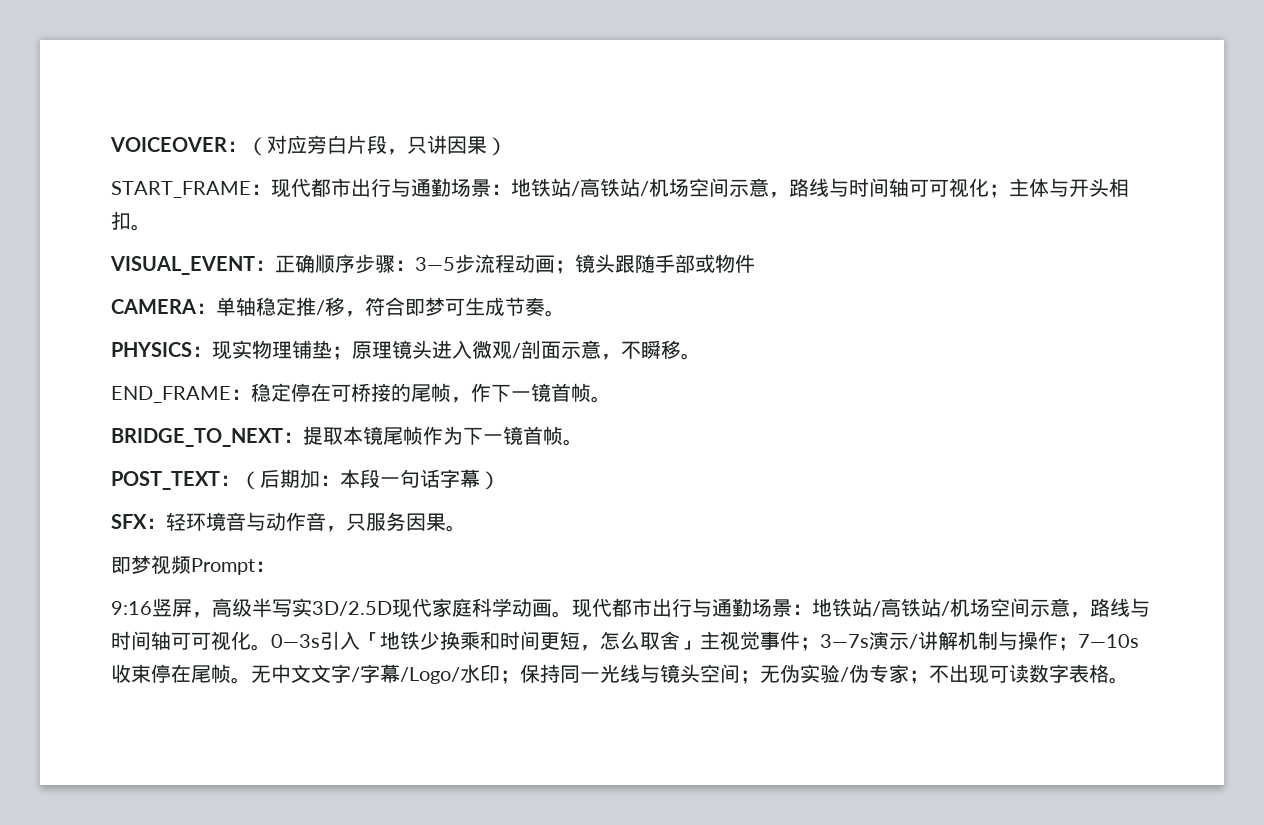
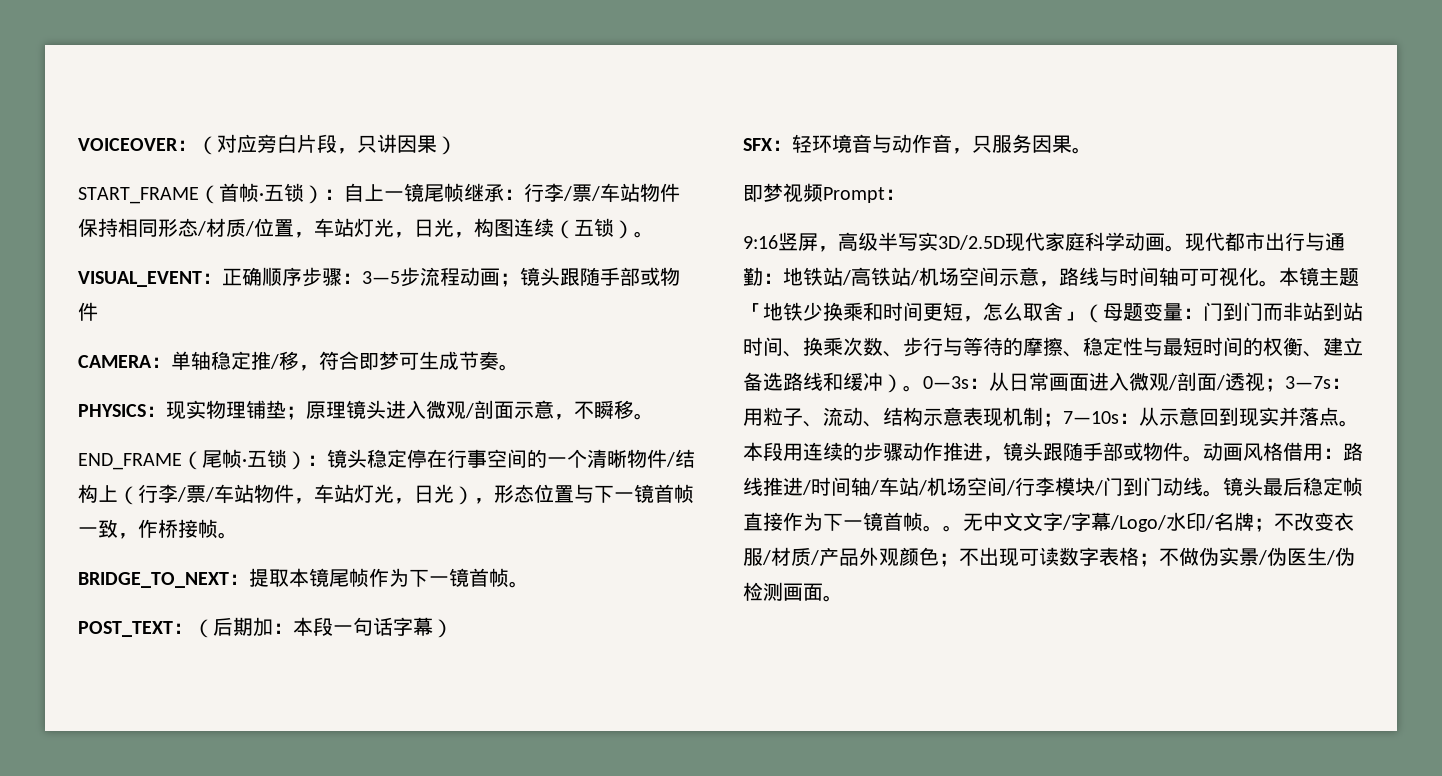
- START_FRAME：现代都市出行与通勤场景：地铁站/高铁站/机场空间示意，路线与时间轴可可视化；主体与开头相扣。
+ START_FRAME（首帧·五锁）：自上一镜尾帧继承：行李/票/车站物件保持相同形态/材质/位置，车站灯光，日光，构图连续（五锁）。
- END_FRAME：稳定停在可桥接的尾帧，作下一镜首帧。
+ END_FRAME（尾帧·五锁）：镜头稳定停在行事空间的一个清晰物件/结构上（行李/票/车站物件，车站灯光，日光），形态位置与下一镜首帧一致，作桥接帧。
- 现代都市出行与通勤场景：地铁站/高铁站/机场空间示意，路线与时间轴可可视化。
+ 现代都市出行与通勤：地铁站/高铁站/机场空间示意，路线与时间轴可可视化。
- 0—3s引入「地铁少换乘和时间更短，怎么取舍」主视觉事件；3—7s演示/讲解机制与操作；7—10s收束停在尾帧。
+ 本镜主题「地铁少换乘和时间更短，怎么取舍」（母题变量：门到门而非站到站时间、换乘次数、步行与等待的摩擦、稳定性与最短时间的权衡、建立备选路线和缓冲）。0—3s：从日常画面进入微观/剖面/透视；3—7s：用粒子、流动、结构示意表现机制；7—10s：从示意回到现实并落点。本段用连续的步骤动作推进，镜头跟随手部或物件。动画风格借用：路线推进/时间轴/车站/机场空间/行李模块/门到门动线。镜头最后稳定帧直接作为下一镜首帧。。
- 无中文文字/字幕/Logo/水印；保持同一光线与镜头空间；无伪实验/伪专家；不出现可读数字表格。
+ 无中文文字/字幕/Logo/水印/名牌；不改变衣服/材质/产品外观颜色；不出现可读数字表格；不做伪实景/伪医生/伪检测画面。

